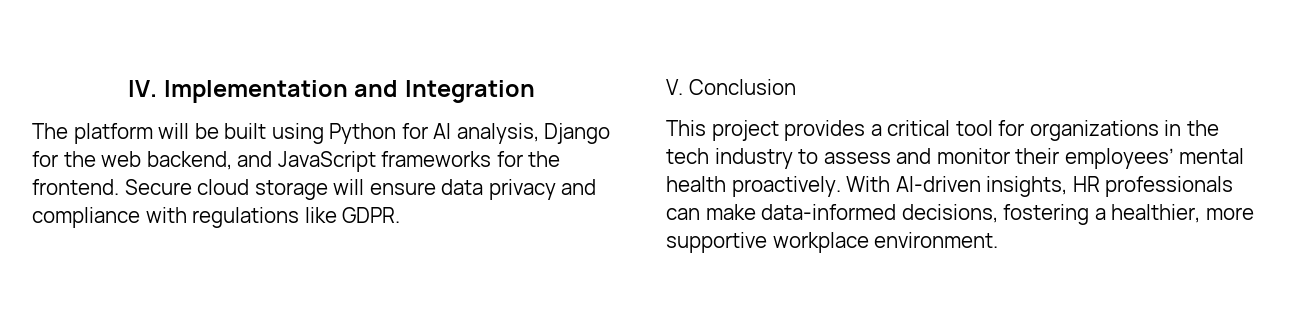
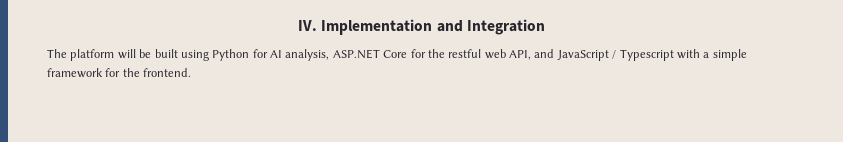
- The platform will be built using Python for AI analysis, Django for the web backend, and JavaScript frameworks for the frontend. Secure cloud storage will ensure data privacy and compliance with regulations like GDPR.
- V. Conclusion
- This project provides a critical tool for organizations in the tech industry to assess and monitor their employees’ mental health proactively. With AI-driven insights, HR professionals can make data-informed decisions, fostering a healthier, more supportive workplace environment.
+ The platform will be built using Python for AI analysis, ASP.NET Core for the restful web API, and JavaScript / Typescript with a simple framework for the frontend.

